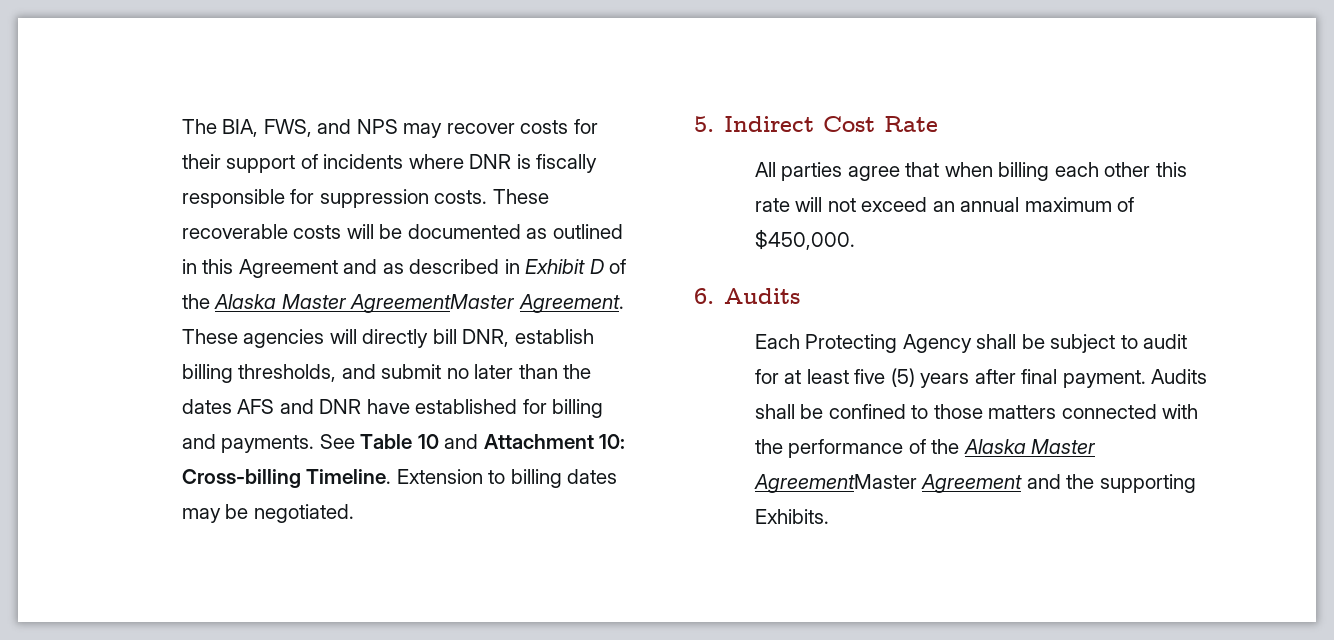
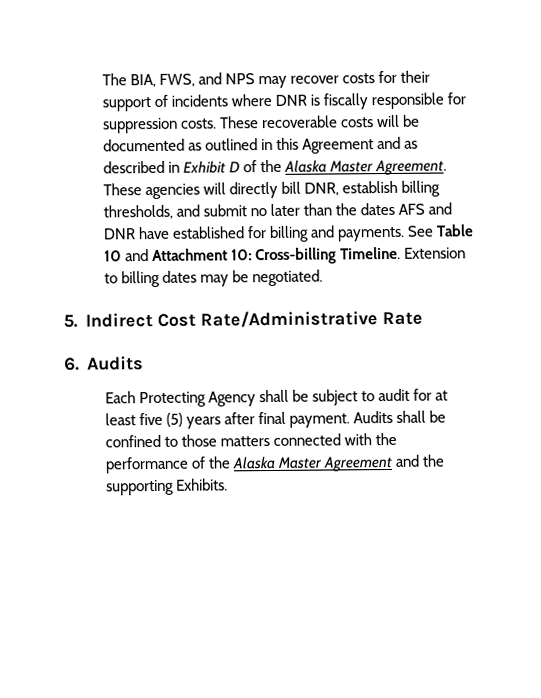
- These recoverable costs will be documented as outlined in this Agreement and as described in Exhibit D of the Alaska Master AgreementMaster Agreement.
+ These recoverable costs will be documented as outlined in this Agreement and as described in Exhibit D of the Alaska Master Agreement.
- 5. Indirect Cost Rate
+ 5. Indirect Cost Rate/Administrative Rate
- All parties agree that when billing each other this rate will not exceed an annual maximum of $450,000.
- Audits shall be confined to those matters connected with the performance of the Alaska Master AgreementMaster Agreement and the supporting Exhibits.
+ Audits shall be confined to those matters connected with the performance of the Alaska Master Agreement and the supporting Exhibits.

